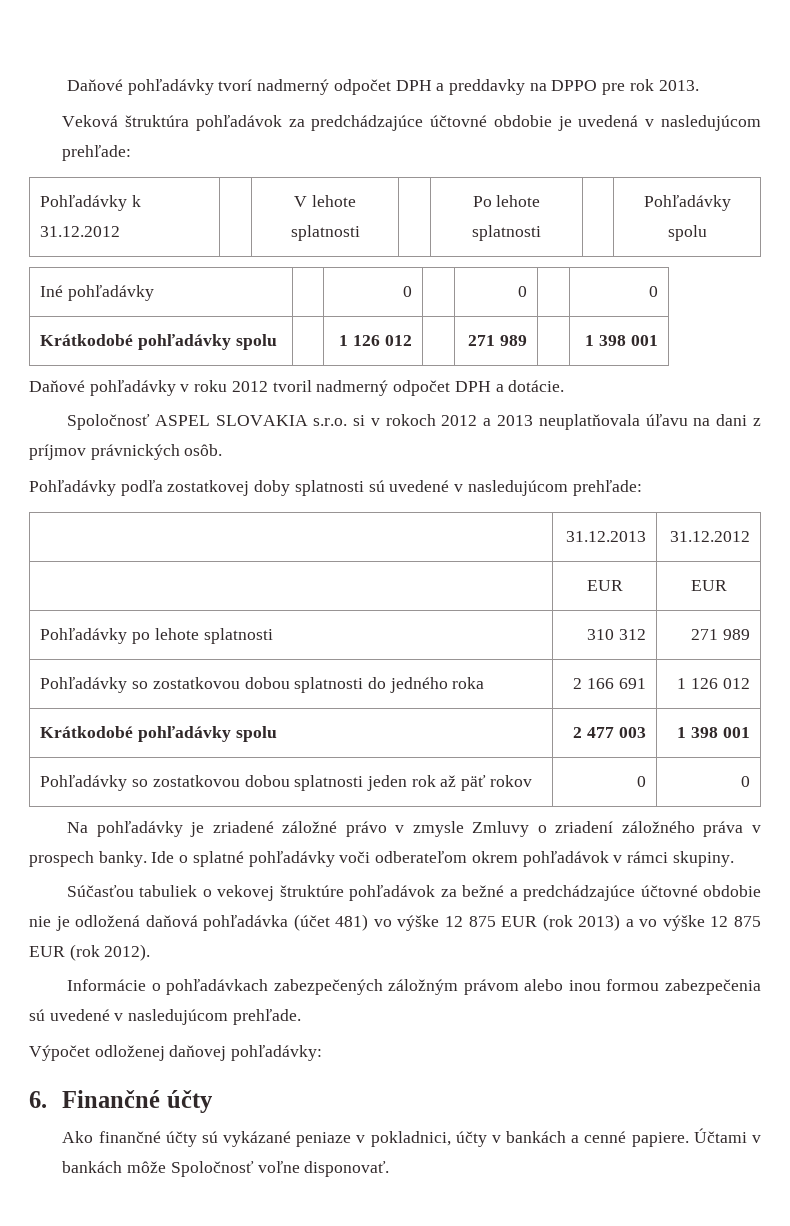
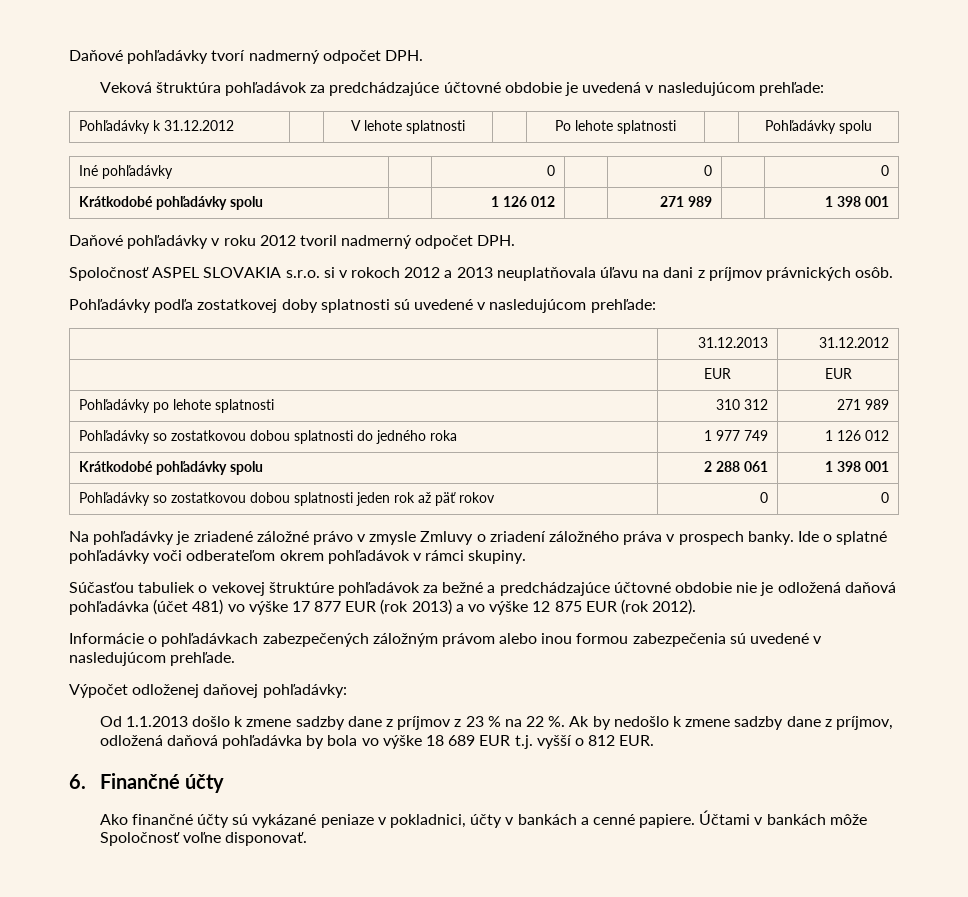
- Daňové pohľadávky tvorí nadmerný odpočet DPH a preddavky na DPPO pre rok 2013.
+ Daňové pohľadávky tvorí nadmerný odpočet DPH.
- Daňové pohľadávky v roku 2012 tvoril nadmerný odpočet DPH a dotácie.
+ Daňové pohľadávky v roku 2012 tvoril nadmerný odpočet DPH.
- Pohľadávky so zostatkovou dobou splatnosti do jedného roka | 2 166 691 | 1 126 012
+ Pohľadávky so zostatkovou dobou splatnosti do jedného roka | 1 977 749 | 1 126 012
- Krátkodobé pohľadávky spolu | 2 477 003 | 1 398 001
+ Krátkodobé pohľadávky spolu | 2 288 061 | 1 398 001
- Súčasťou tabuliek o vekovej štruktúre pohľadávok za bežné a predchádzajúce účtovné obdobie nie je odložená daňová pohľadávka (účet 481) vo výške 12 875 EUR (rok 2013) a vo výške 12 875 EUR (rok 2012).
+ Súčasťou tabuliek o vekovej štruktúre pohľadávok za bežné a predchádzajúce účtovné obdobie nie je odložená daňová pohľadávka (účet 481) vo výške 17 877 EUR (rok 2013) a vo výške 12 875 EUR (rok 2012).
+ Od 1.1.2013 došlo k zmene sadzby dane z príjmov z 23 % na 22 %. Ak by nedošlo k zmene sadzby dane z príjmov, odložená daňová pohľadávka by bola vo výške 18 689 EUR t.j. vyšší o 812 EUR.

